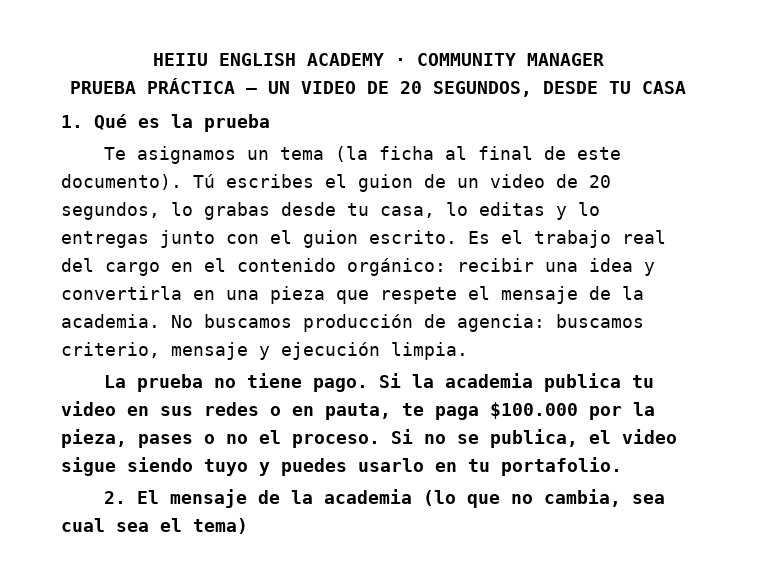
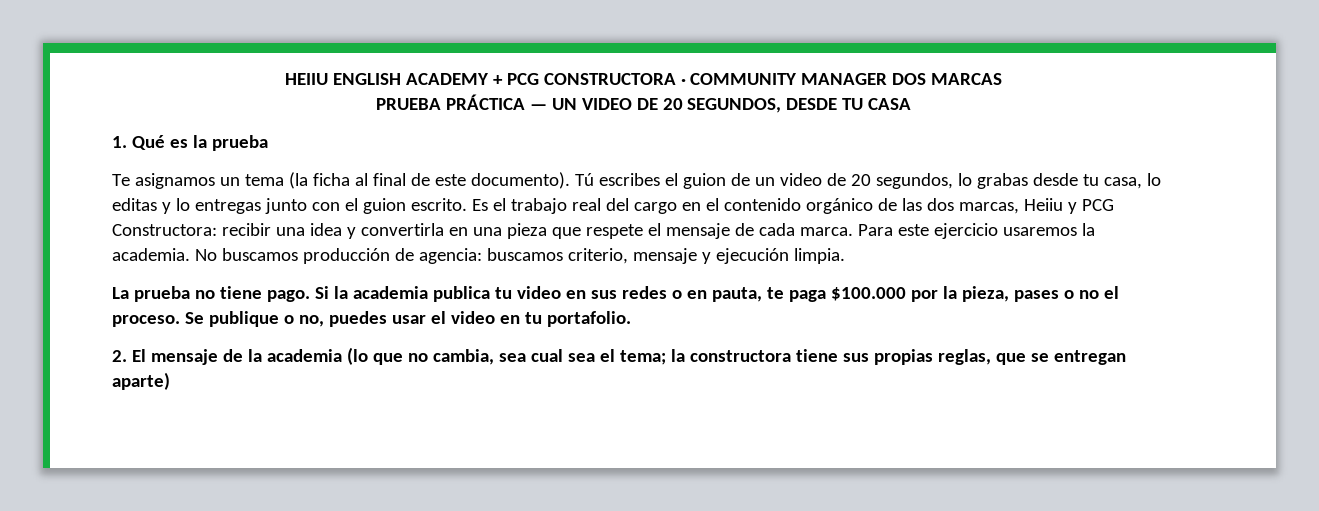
- HEIIU ENGLISH ACADEMY · COMMUNITY MANAGER
+ HEIIU ENGLISH ACADEMY + PCG CONSTRUCTORA · COMMUNITY MANAGER DOS MARCAS
- Es el trabajo real del cargo en el contenido orgánico: recibir una idea y convertirla en una pieza que respete el mensaje de la academia.
+ Es el trabajo real del cargo en el contenido orgánico de las dos marcas, Heiiu y PCG Constructora: recibir una idea y convertirla en una pieza que respete el mensaje de cada marca. Para este ejercicio usaremos la academia.
- Si no se publica, el video sigue siendo tuyo y puedes usarlo en tu portafolio.
+ Se publique o no, puedes usar el video en tu portafolio.
- 2. El mensaje de la academia (lo que no cambia, sea cual sea el tema)
+ 2. El mensaje de la academia (lo que no cambia, sea cual sea el tema; la constructora tiene sus propias reglas, que se entregan aparte)

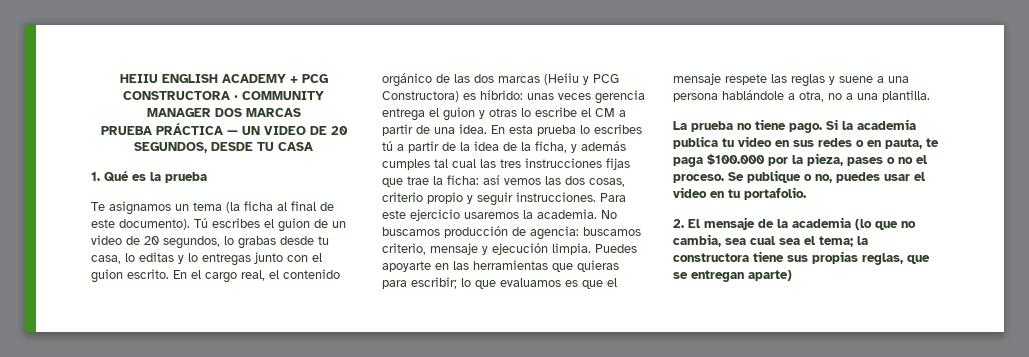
- Es el trabajo real del cargo en el contenido orgánico de las dos marcas, Heiiu y PCG Constructora: recibir una idea y convertirla en una pieza que respete el mensaje de cada marca.
+ En el cargo real, el contenido orgánico de las dos marcas (Heiiu y PCG Constructora) es híbrido: unas veces gerencia entrega el guion y otras lo escribe el CM a partir de una idea. En esta prueba lo escribes tú a partir de la idea de la ficha, y además cumples tal cual las tres instrucciones fijas que trae la ficha: así vemos las dos cosas, criterio propio y seguir instrucciones.
+ Puedes apoyarte en las herramientas que quieras para escribir; lo que evaluamos es que el mensaje respete las reglas y suene a una persona hablándole a otra, no a una plantilla.

